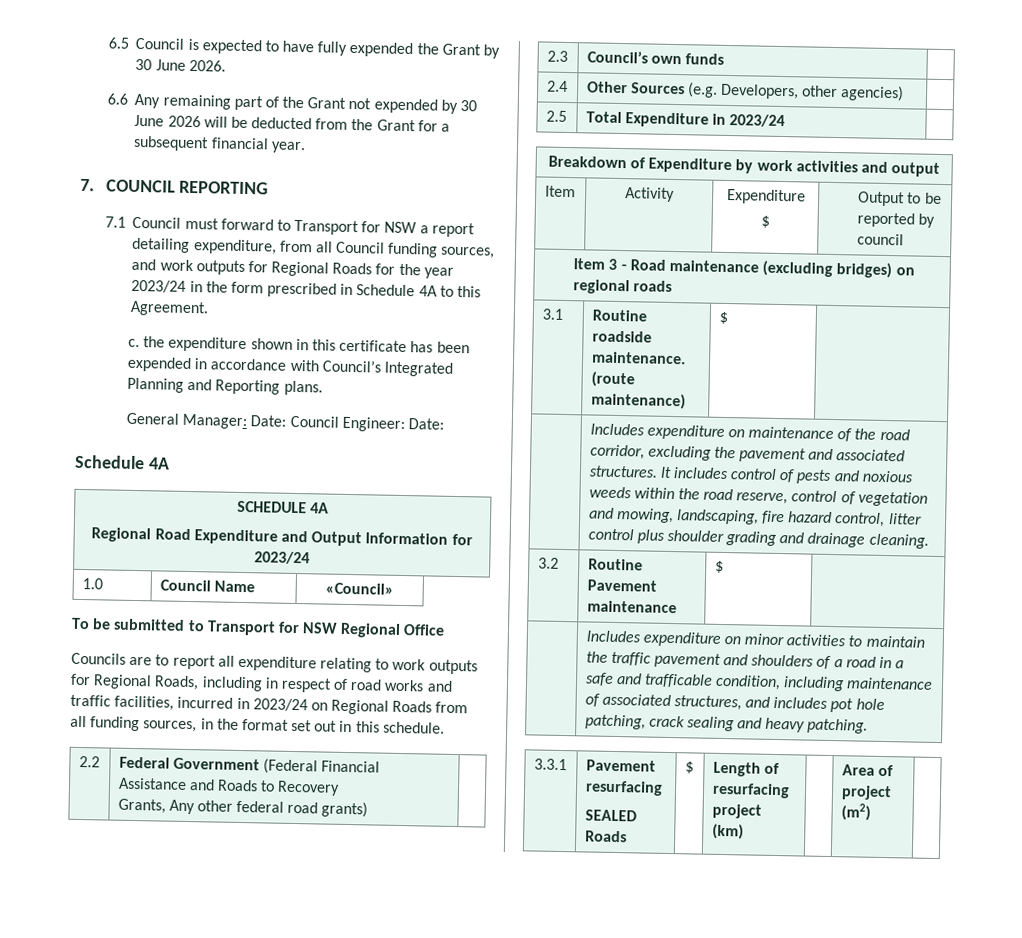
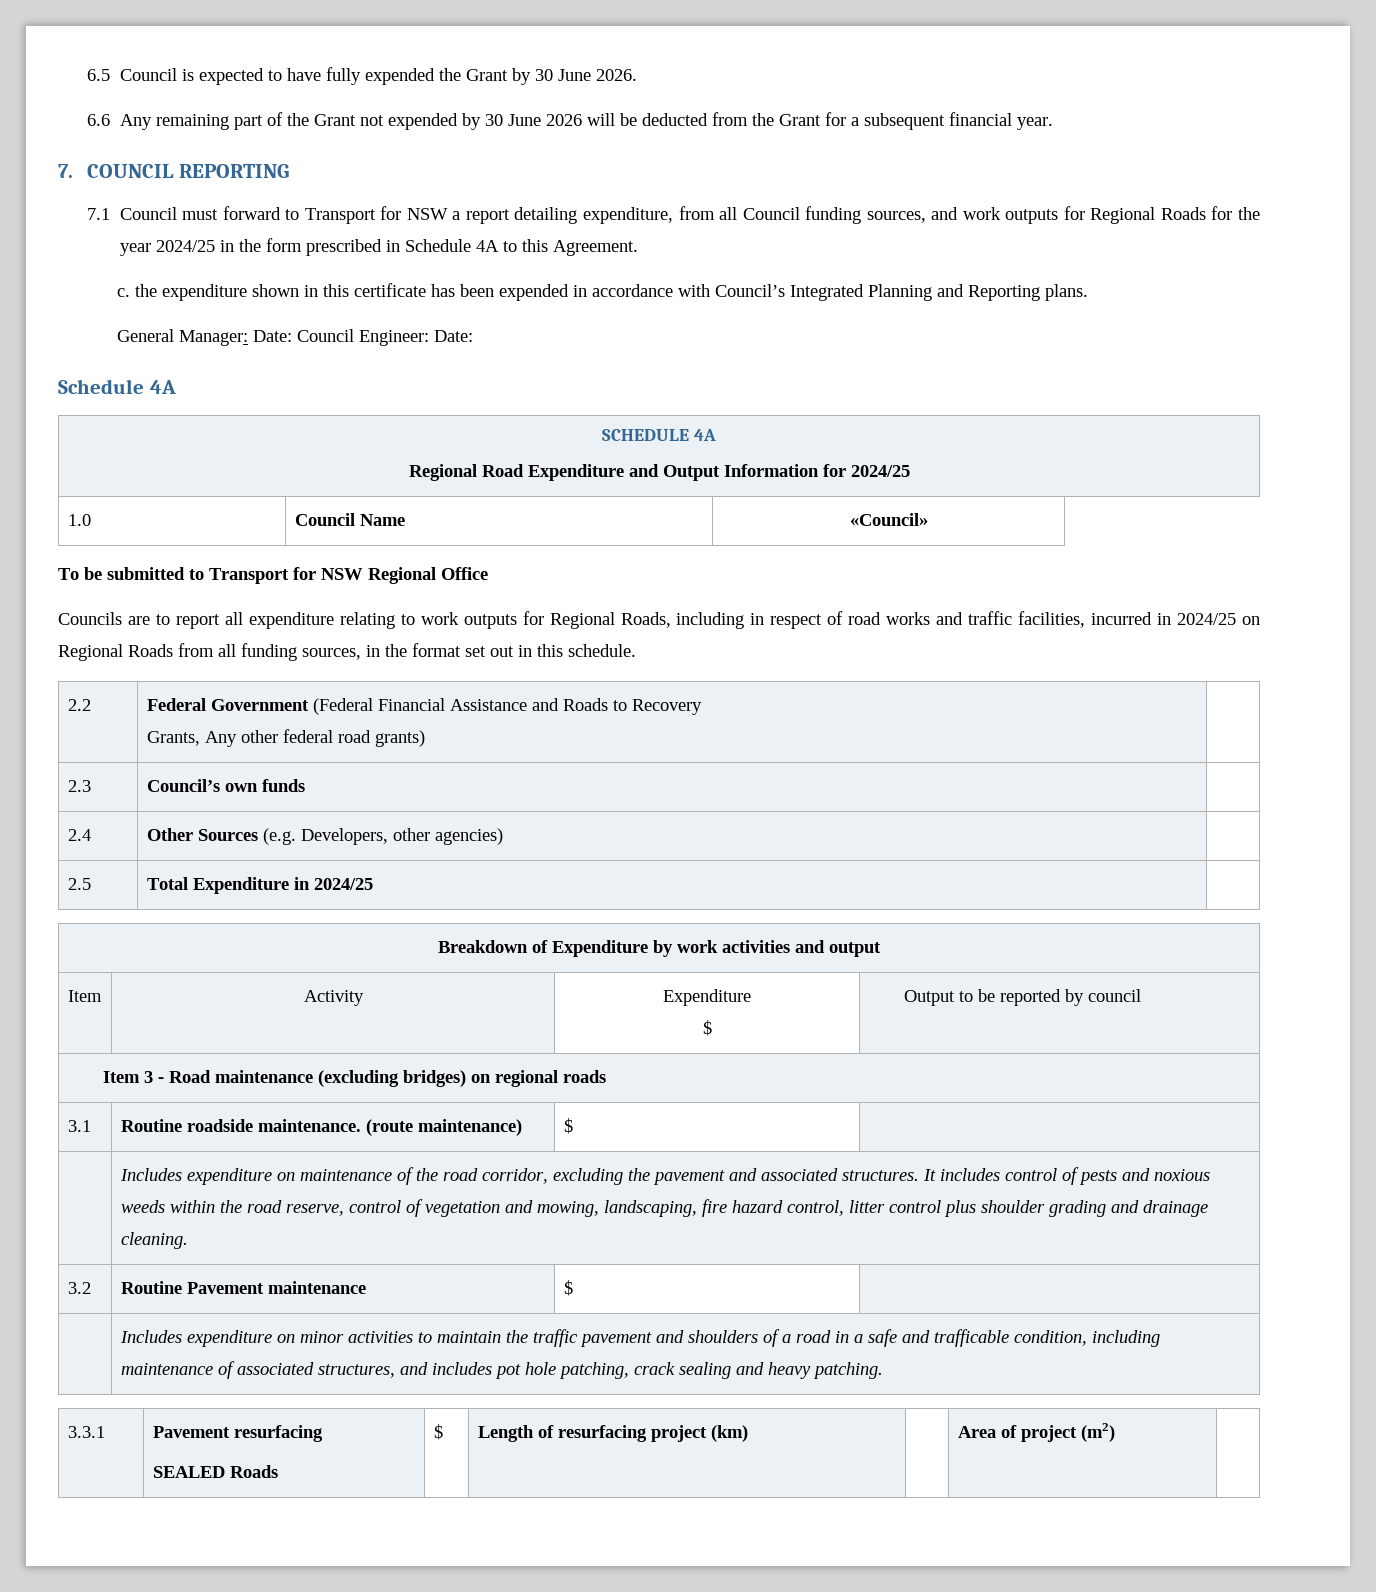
- 7.1 Council must forward to Transport for NSW a report detailing expenditure, from all Council funding sources, and work outputs for Regional Roads for the year 2023/24 in the form prescribed in Schedule 4A to this Agreement.
+ 7.1 Council must forward to Transport for NSW a report detailing expenditure, from all Council funding sources, and work outputs for Regional Roads for the year 2024/25 in the form prescribed in Schedule 4A to this Agreement.
  SCHEDULE 4A
- Regional Road Expenditure and Output Information for 2023/24
+ Regional Road Expenditure and Output Information for 2024/25
- Councils are to report all expenditure relating to work outputs for Regional Roads, including in respect of road works and traffic facilities, incurred in 2023/24 on Regional Roads from all funding sources, in the format set out in this schedule.
+ Councils are to report all expenditure relating to work outputs for Regional Roads, including in respect of road works and traffic facilities, incurred in 2024/25 on Regional Roads from all funding sources, in the format set out in this schedule.
- 2.5 | Total Expenditure in 2023/24 |
+ 2.5 | Total Expenditure in 2024/25 |

